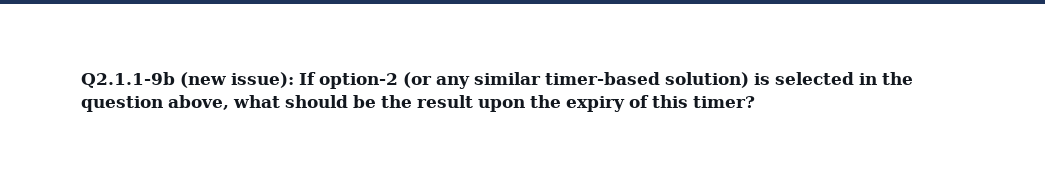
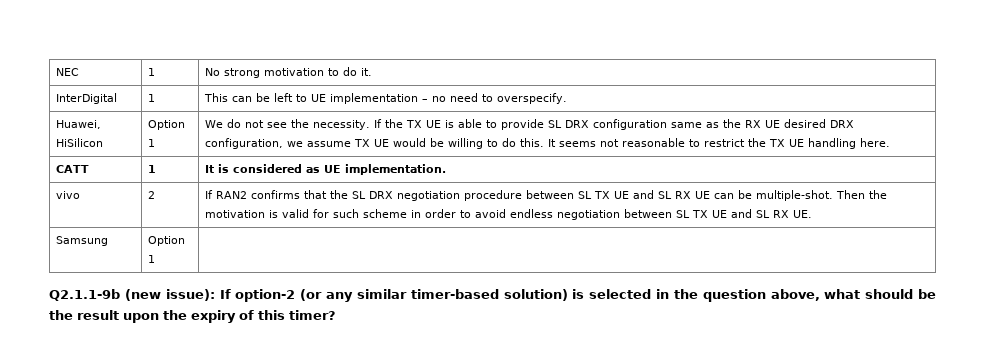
+ NEC | 1 | No strong motivation to do it.
+ InterDigital | 1 | This can be left to UE implementation – no need to overspecify.
+ Huawei, HiSilicon | Option 1 | We do not see the necessity. If the TX UE is able to provide SL DRX configuration same as the RX UE desired DRX configuration, we assume TX UE would be willing to do this. It seems not reasonable to restrict the TX UE handling here.
+ CATT | 1 | It is considered as UE implementation.
+ vivo | 2 | If RAN2 confirms that the SL DRX negotiation procedure between SL TX UE and SL RX UE can be multiple-shot. Then the motivation is valid for such scheme in order to avoid endless negotiation between SL TX UE and SL RX UE.
+ Samsung | Option 1 |

